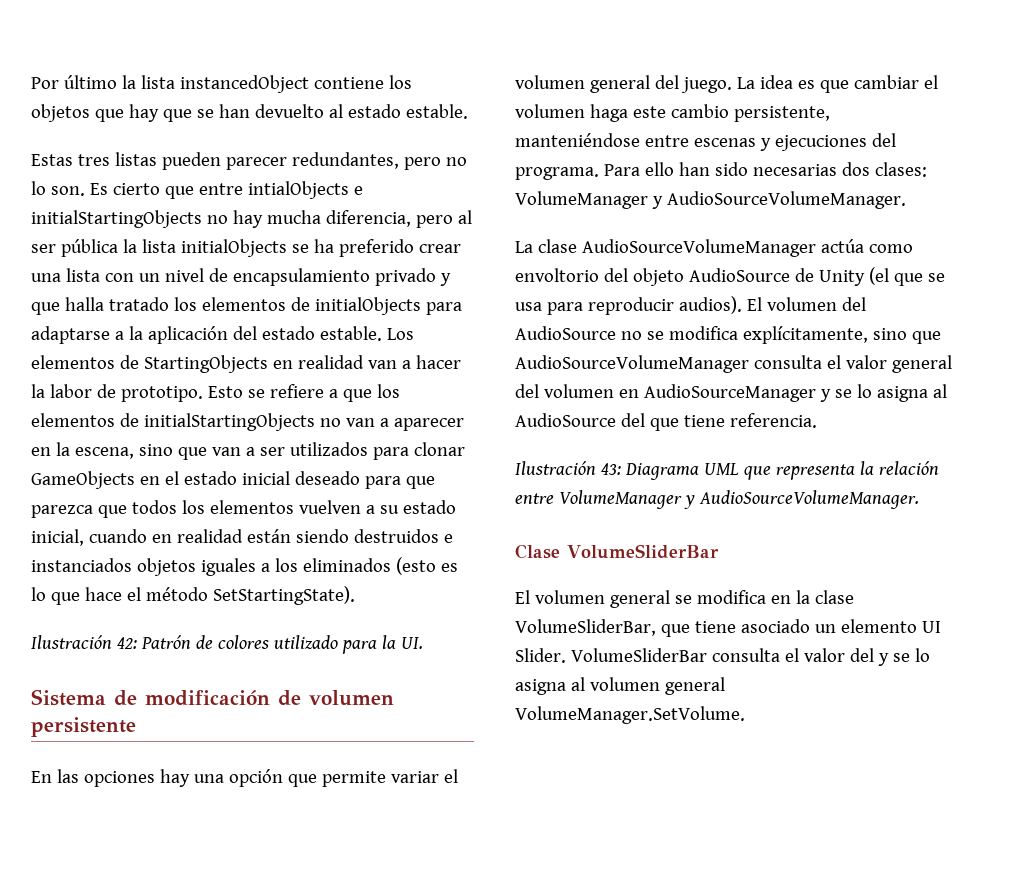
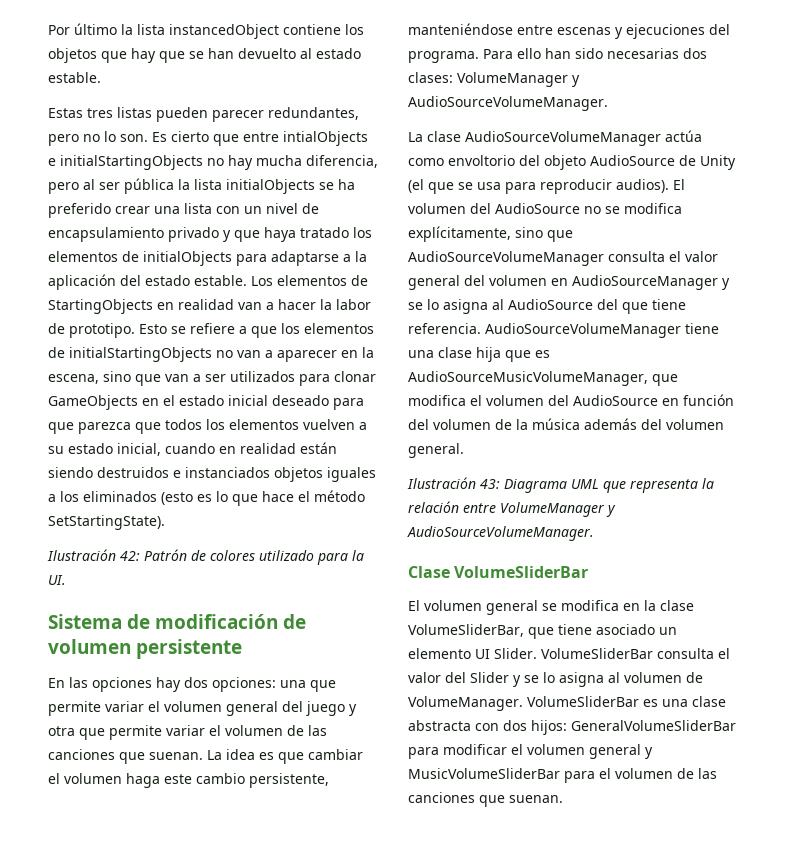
- Es cierto que entre intialObjects e initialStartingObjects no hay mucha diferencia, pero al ser pública la lista initialObjects se ha preferido crear una lista con un nivel de encapsulamiento privado y que halla tratado los elementos de initialObjects para adaptarse a la aplicación del estado estable.
+ Es cierto que entre intialObjects e initialStartingObjects no hay mucha diferencia, pero al ser pública la lista initialObjects se ha preferido crear una lista con un nivel de encapsulamiento privado y que haya tratado los elementos de initialObjects para adaptarse a la aplicación del estado estable.
- En las opciones hay una opción que permite variar el volumen general del juego.
+ En las opciones hay dos opciones: una que permite variar el volumen general del juego y otra que permite variar el volumen de las canciones que suenan.
+ AudioSourceVolumeManager tiene una clase hija que es AudioSourceMusicVolumeManager, que modifica el volumen del AudioSource en función del volumen de la música además del volumen general.
- VolumeSliderBar consulta el valor del y se lo asigna al volumen general VolumeManager.SetVolume.
+ VolumeSliderBar consulta el valor del Slider y se lo asigna al volumen de VolumeManager. VolumeSliderBar es una clase abstracta con dos hijos: GeneralVolumeSliderBar para modificar el volumen general y MusicVolumeSliderBar para el volumen de las canciones que suenan.

